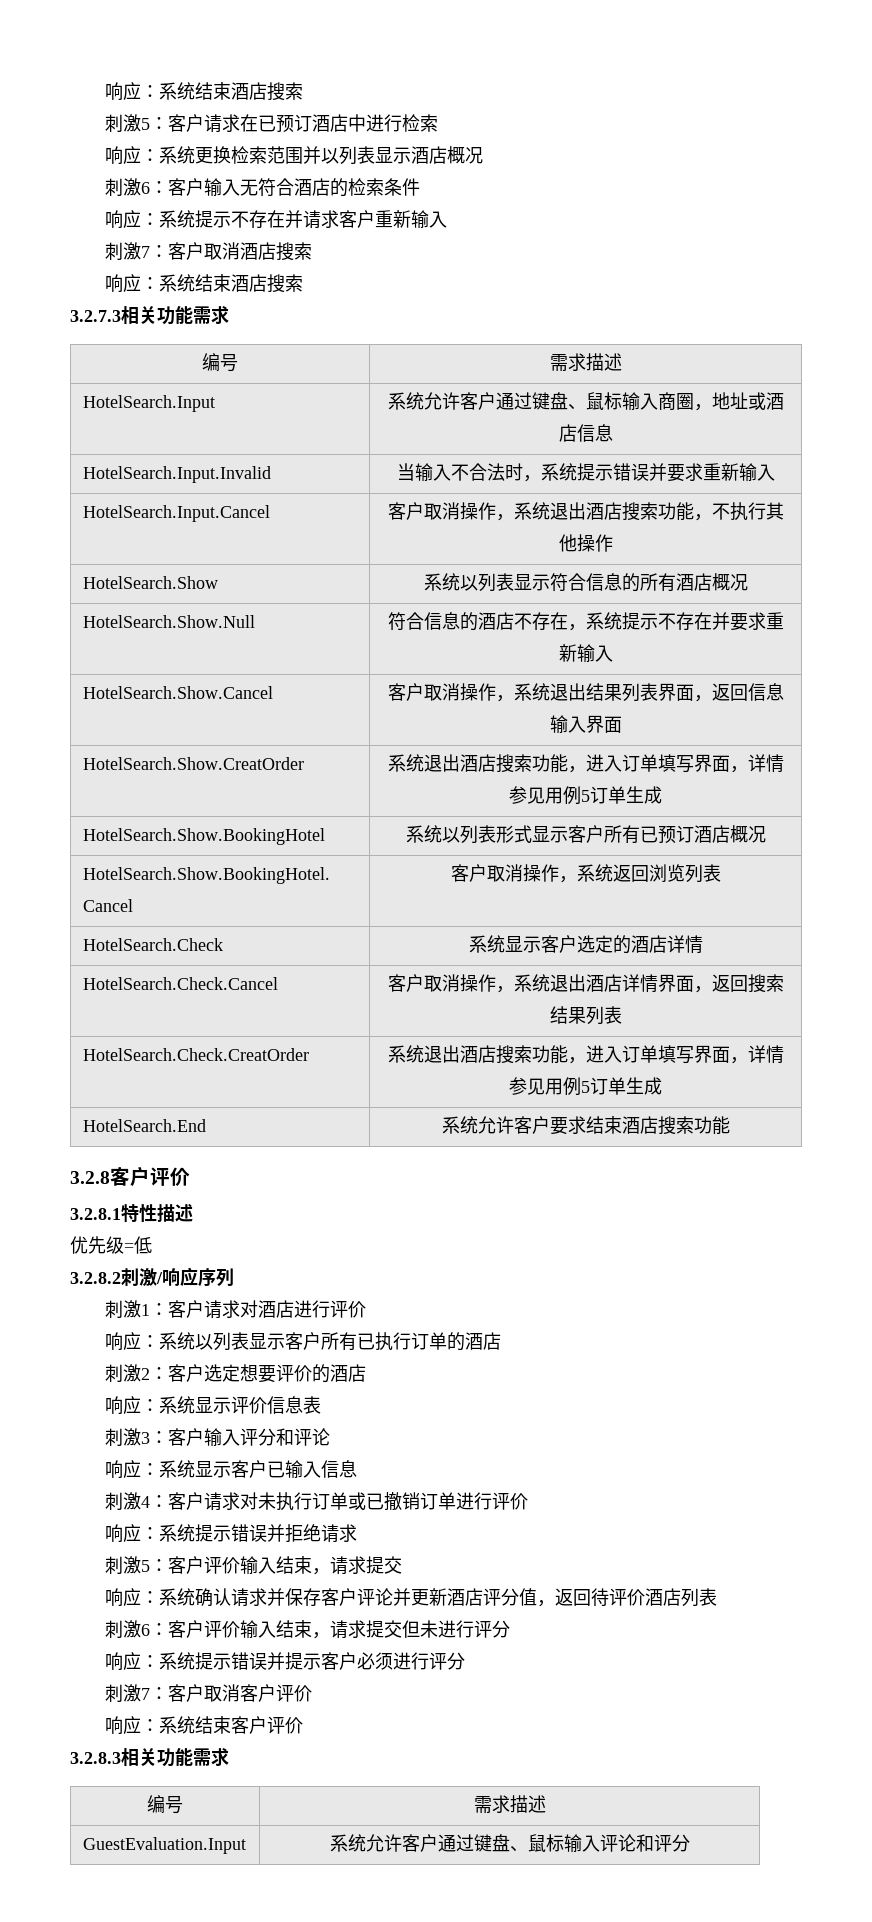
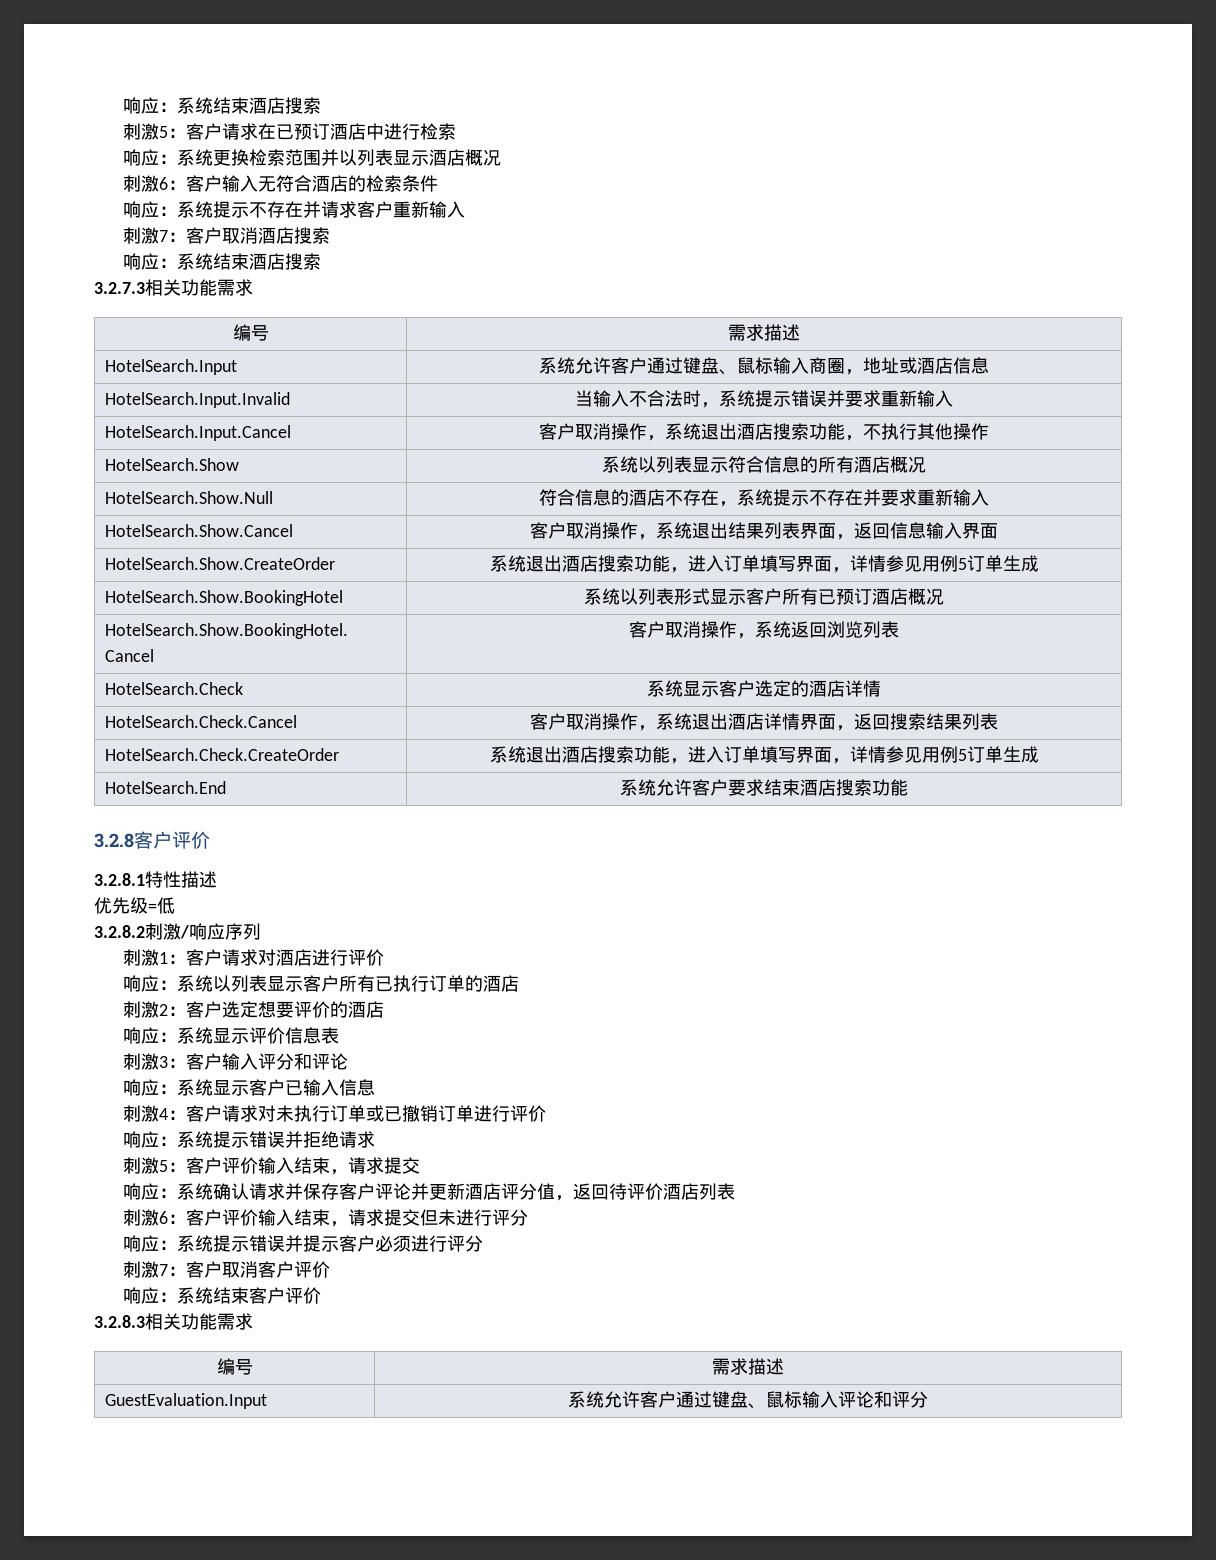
- HotelSearch.Show.CreatOrder | 系统退出酒店搜索功能，进入订单填写界面，详情参见用例5订单生成
+ HotelSearch.Show.CreateOrder | 系统退出酒店搜索功能，进入订单填写界面，详情参见用例5订单生成
- HotelSearch.Check.CreatOrder | 系统退出酒店搜索功能，进入订单填写界面，详情参见用例5订单生成
+ HotelSearch.Check.CreateOrder | 系统退出酒店搜索功能，进入订单填写界面，详情参见用例5订单生成

